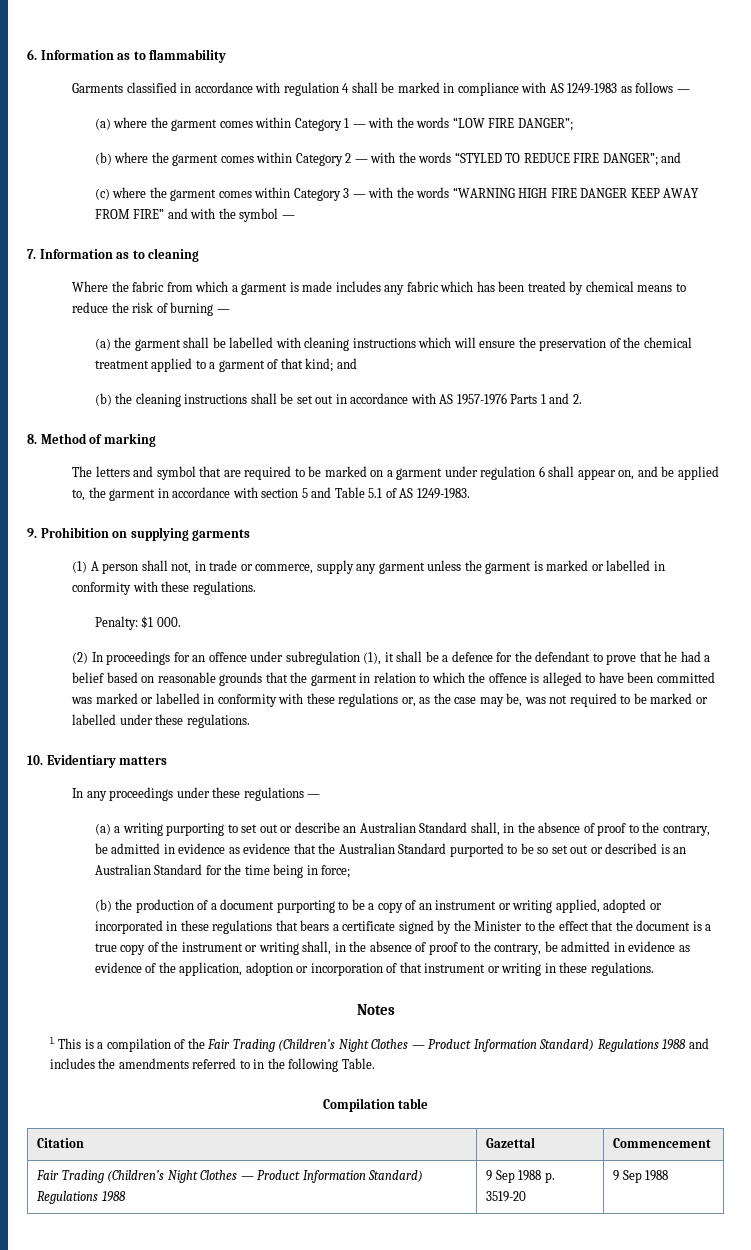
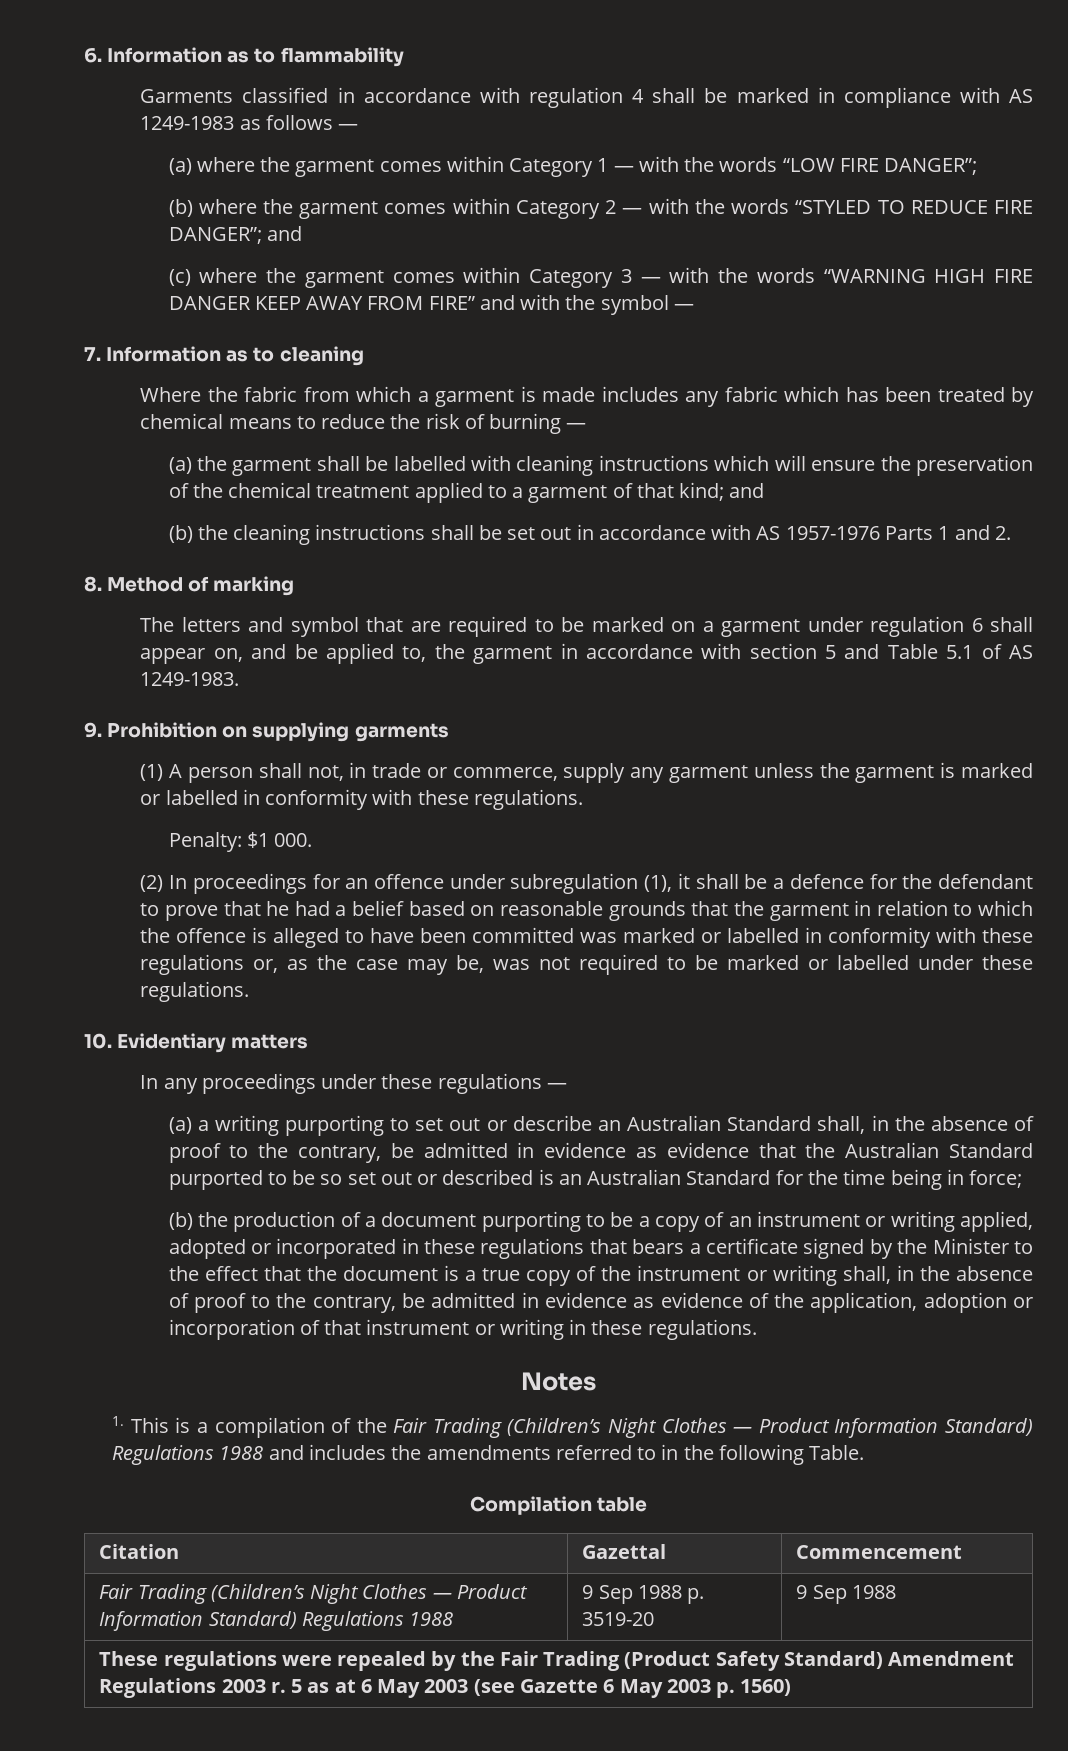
+ These regulations were repealed by the Fair Trading (Product Safety Standard) Amendment Regulations 2003 r. 5 as at 6 May 2003 (see Gazette 6 May 2003 p. 1560)

